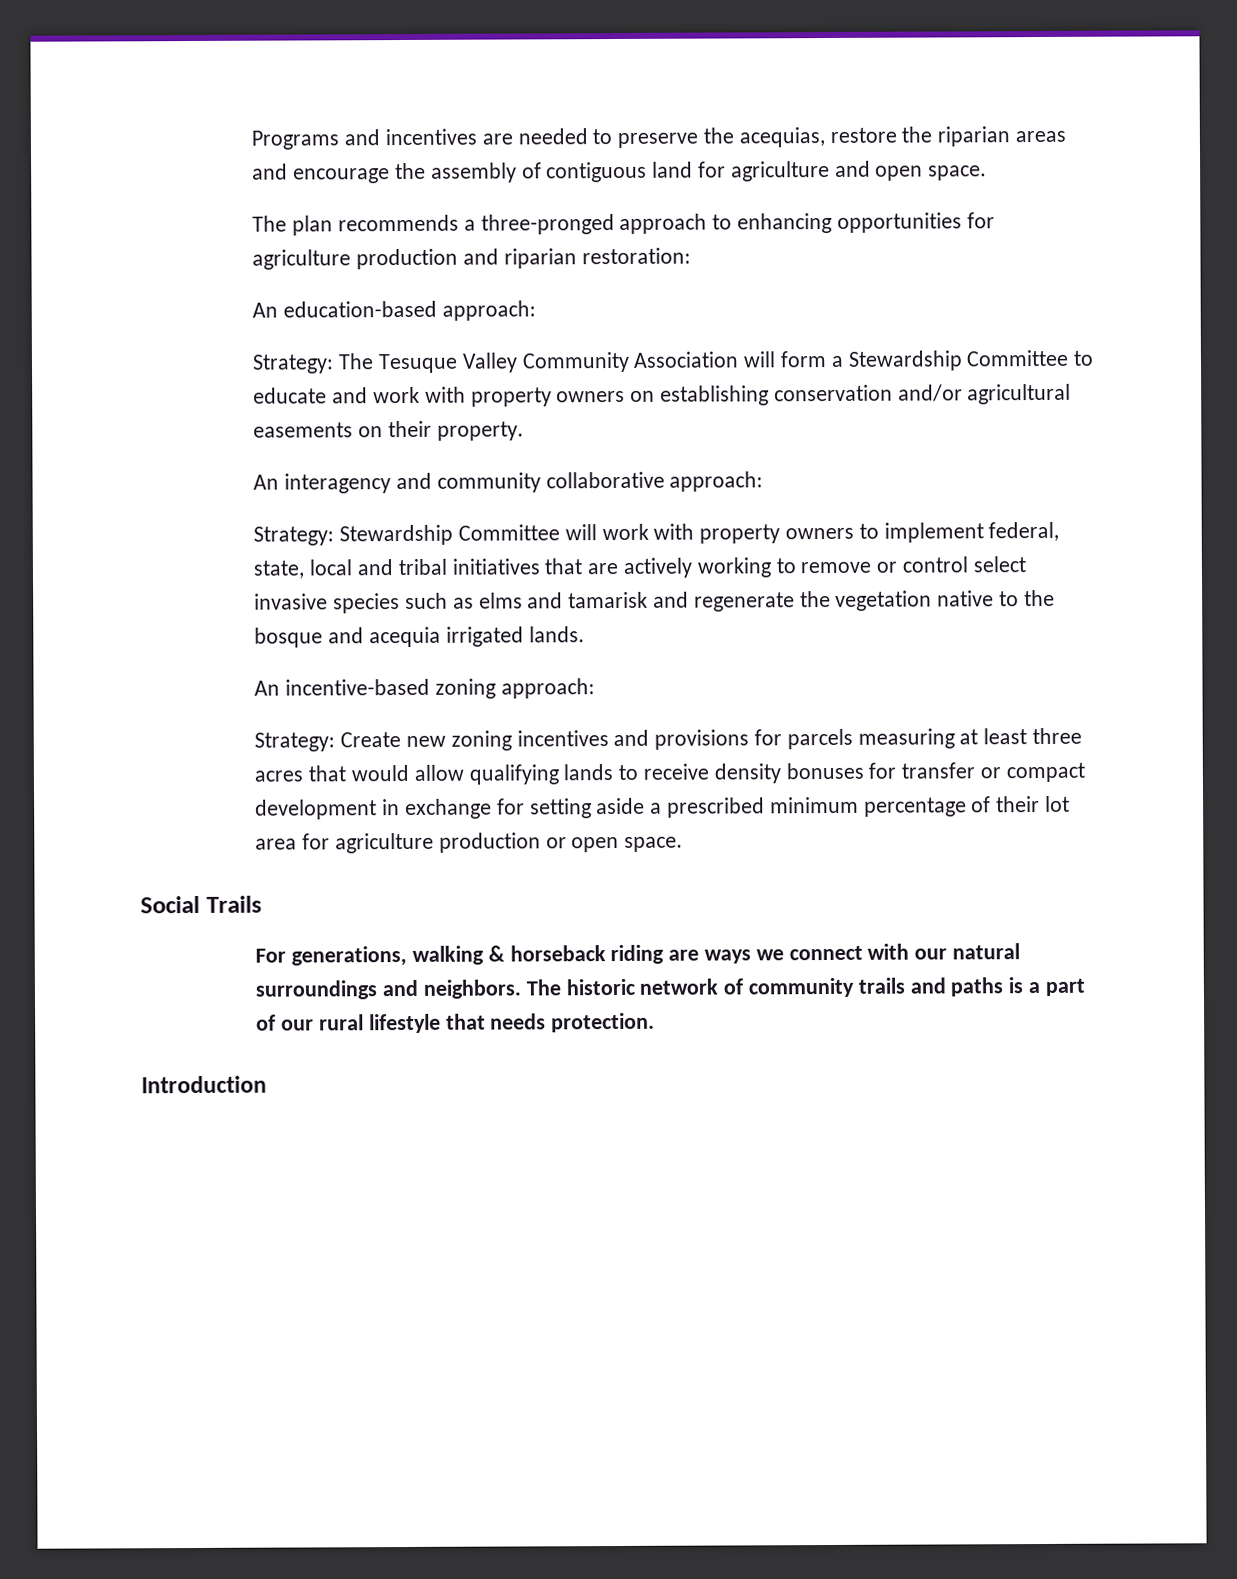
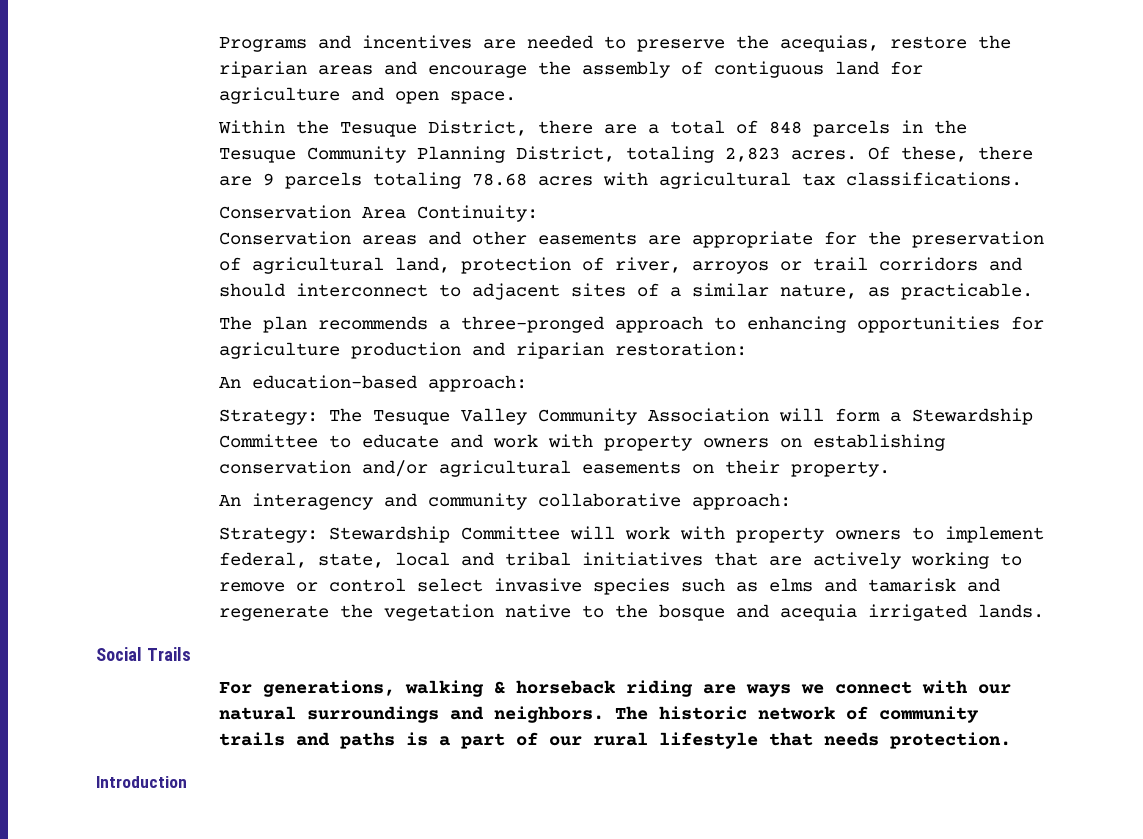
+ Within the Tesuque District, there are a total of 848 parcels in the Tesuque Community Planning District, totaling 2,823 acres. Of these, there are 9 parcels totaling 78.68 acres with agricultural tax classifications.
+ Conservation Area Continuity:
+ Conservation areas and other easements are appropriate for the preservation of agricultural land, protection of river, arroyos or trail corridors and should interconnect to adjacent sites of a similar nature, as practicable.
- An incentive-based zoning approach:
- Strategy: Create new zoning incentives and provisions for parcels measuring at least three acres that would allow qualifying lands to receive density bonuses for transfer or compact development in exchange for setting aside a prescribed minimum percentage of their lot area for agriculture production or open space.

